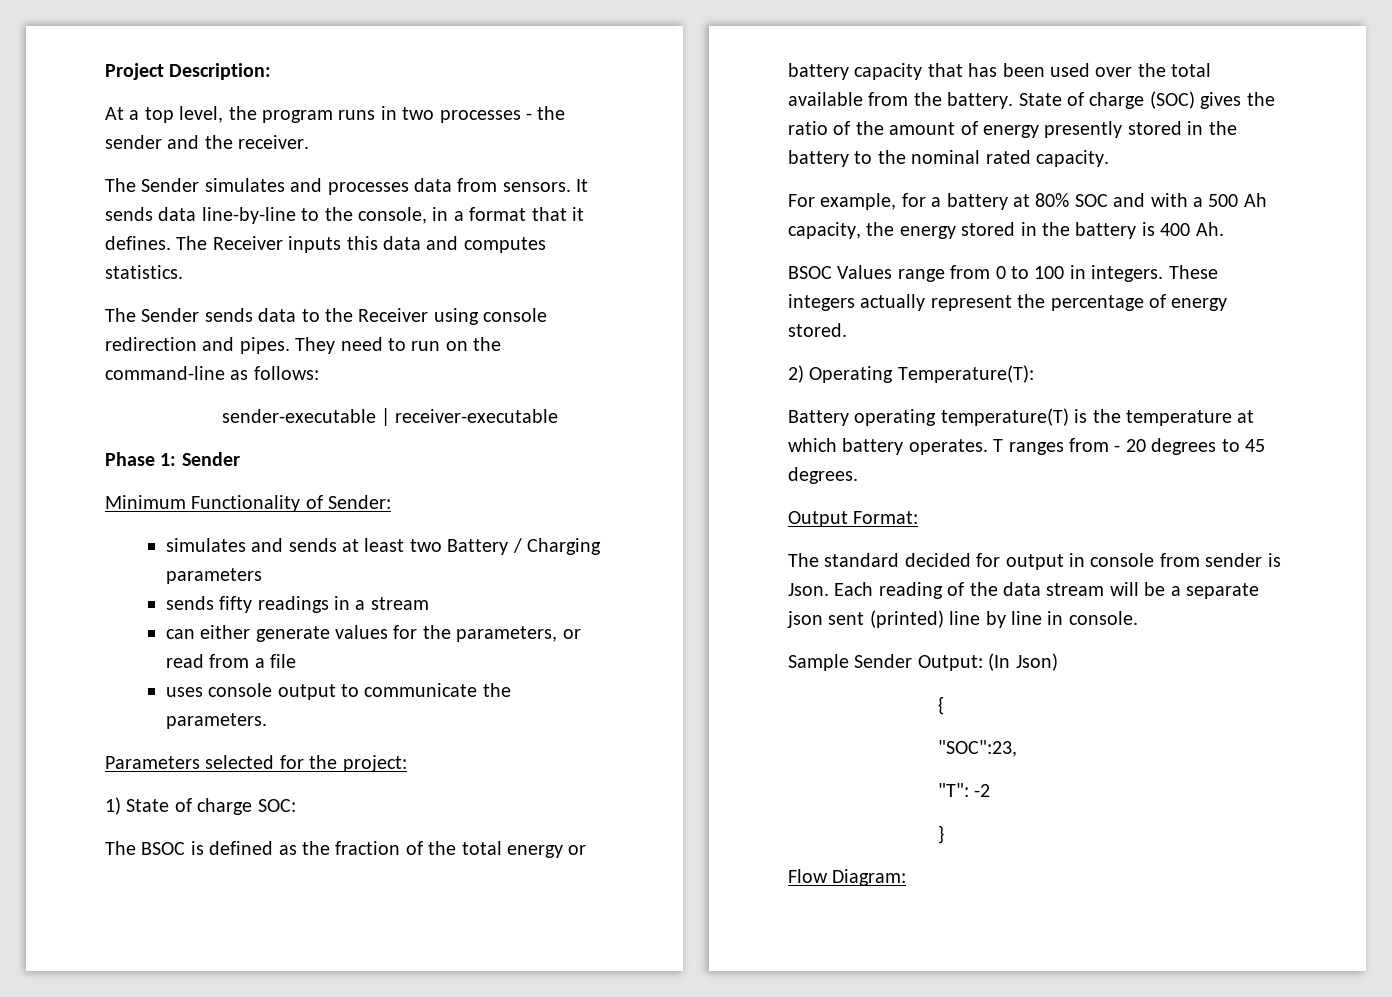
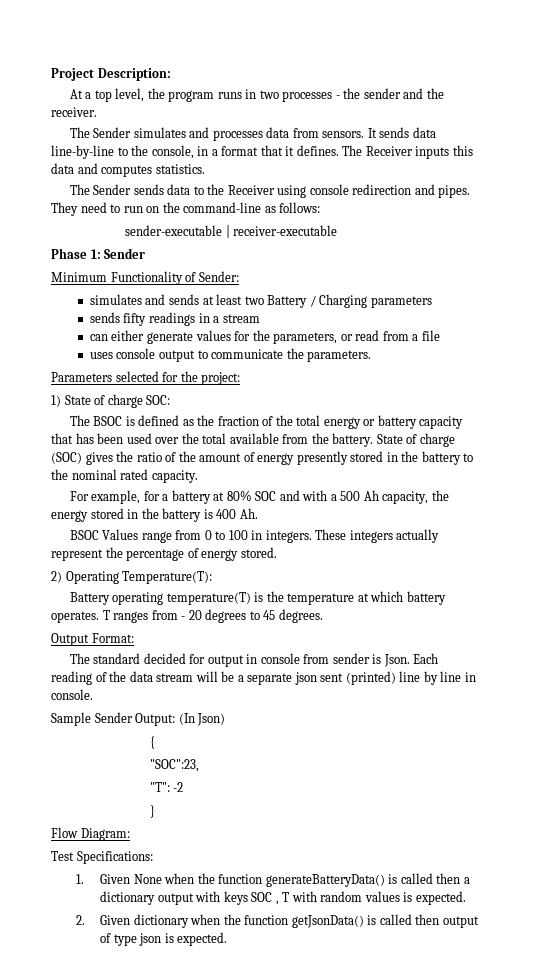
+ Test Specifications:
+ 1. Given None when the function generateBatteryData() is called then a dictionary output with keys SOC , T with random values is expected.
+ 2. Given dictionary when the function getJsonData() is called then output of type json is expected.

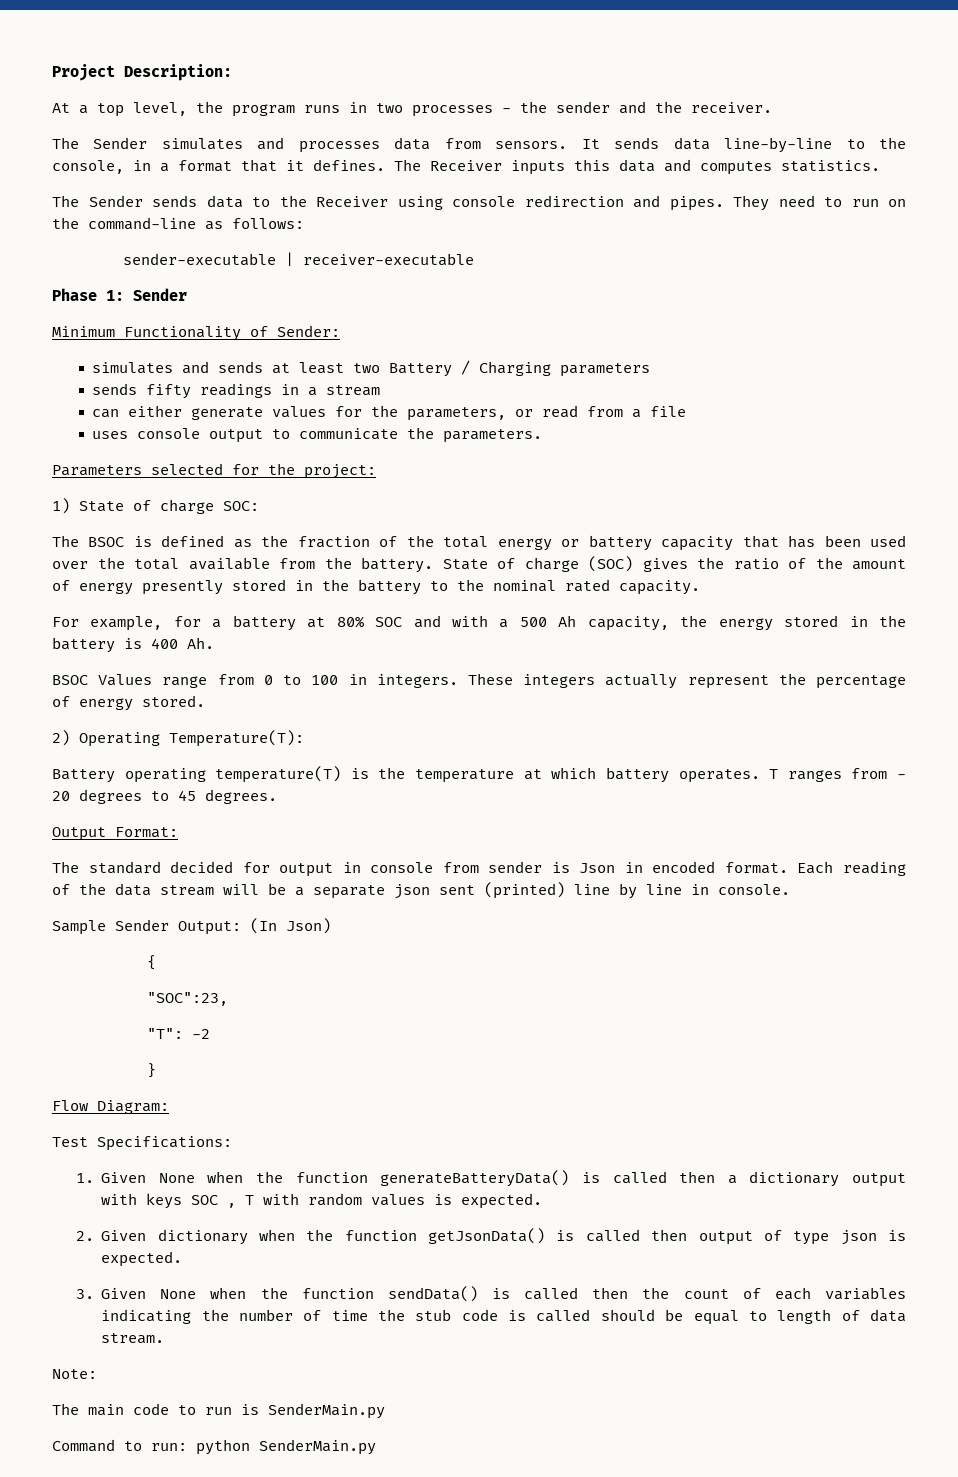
- The standard decided for output in console from sender is Json.
+ The standard decided for output in console from sender is Json in encoded format.
+ 3. Given None when the function sendData() is called then the count of each variables indicating the number of time the stub code is called should be equal to length of data stream.
+ Note:
+ The main code to run is SenderMain.py
+ Command to run: python SenderMain.py

